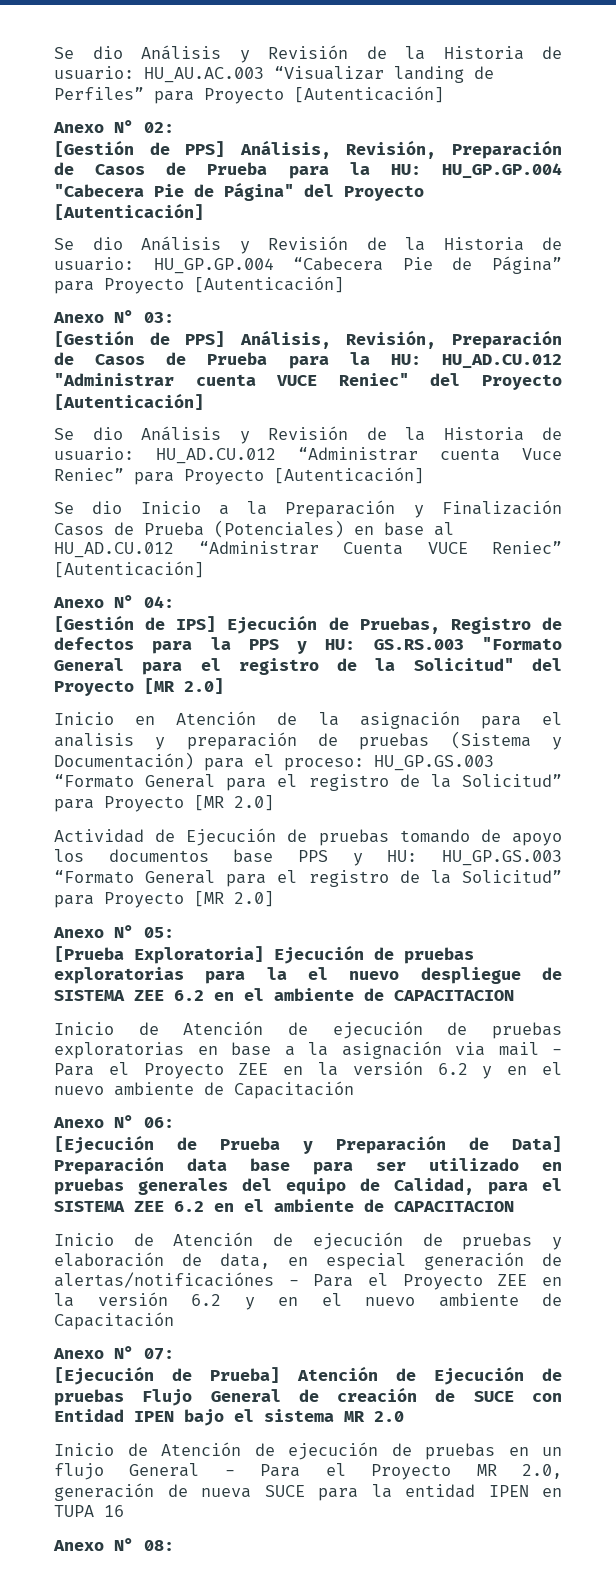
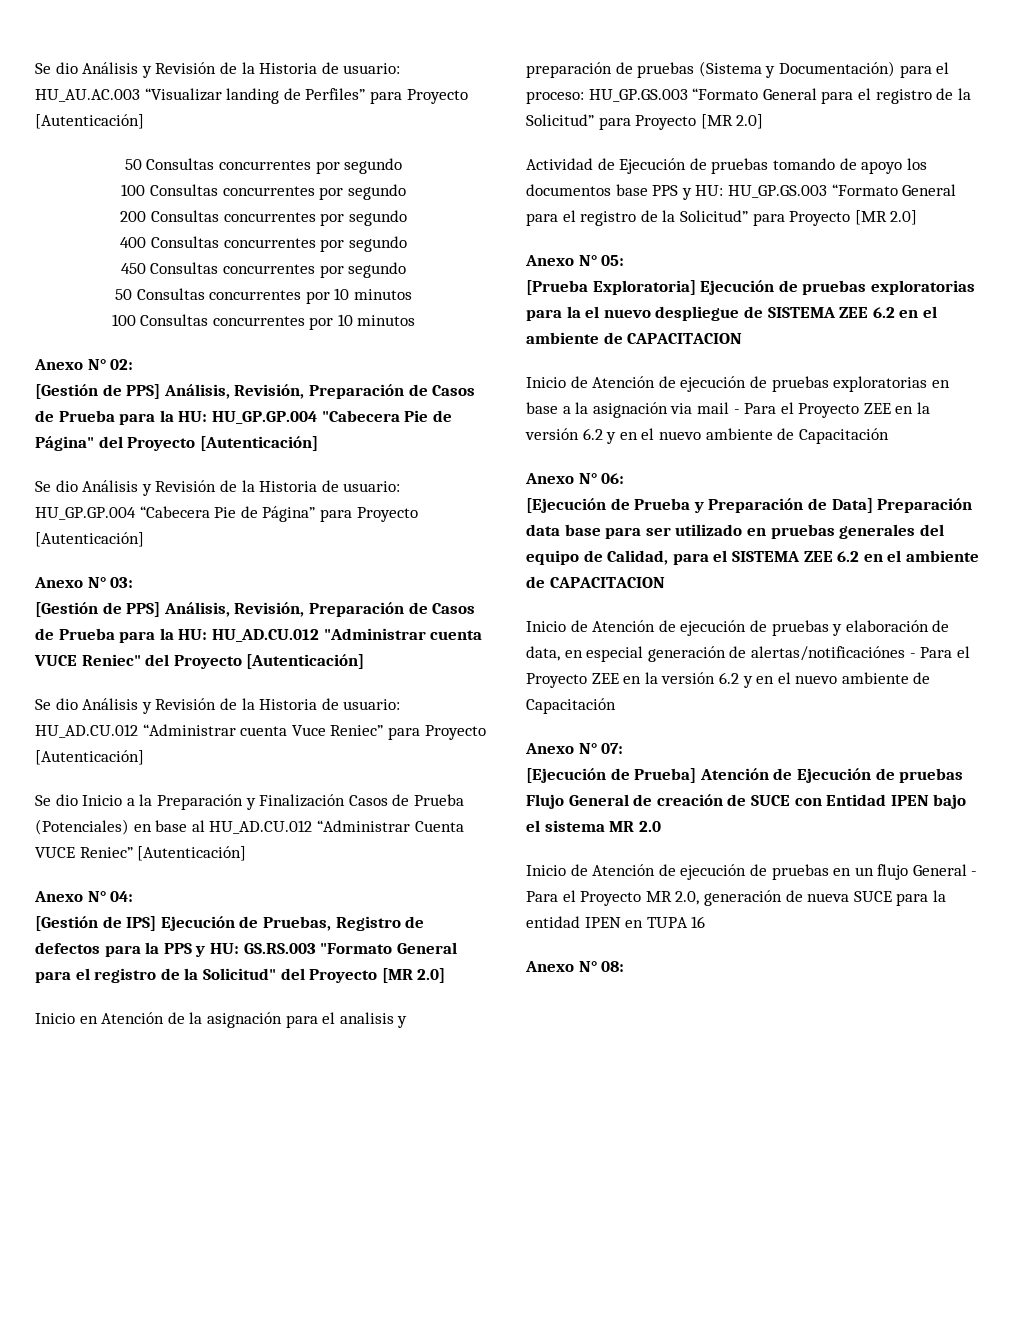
+ 50 Consultas concurrentes por segundo
+ 100 Consultas concurrentes por segundo
+ 200 Consultas concurrentes por segundo
+ 400 Consultas concurrentes por segundo
+ 450 Consultas concurrentes por segundo
+ 50 Consultas concurrentes por 10 minutos
+ 100 Consultas concurrentes por 10 minutos

